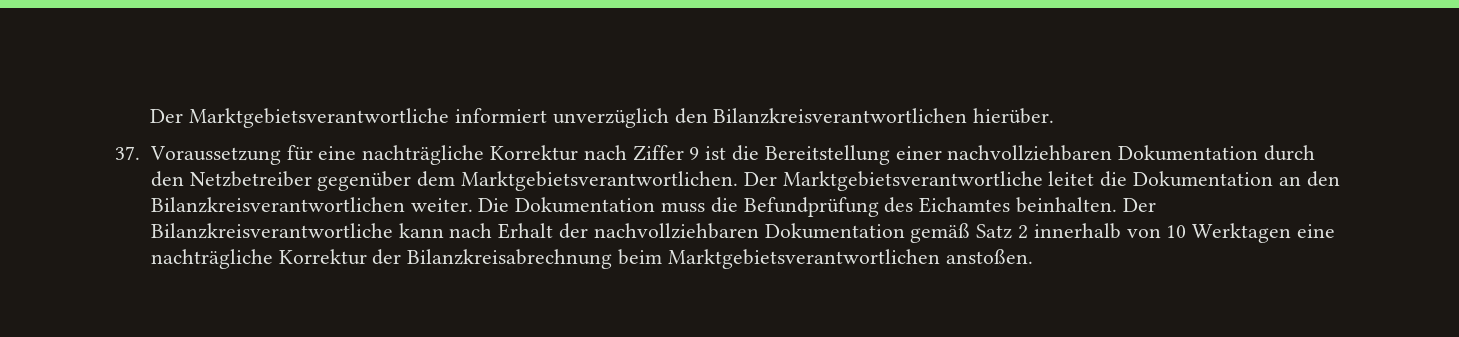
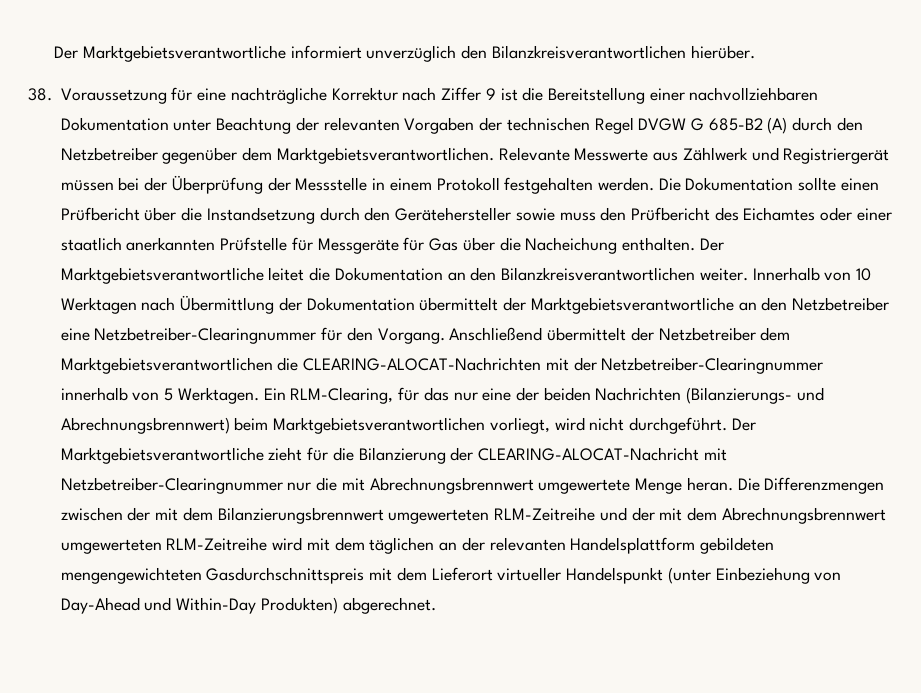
- 37. Voraussetzung für eine nachträgliche Korrektur nach Ziffer 9 ist die Bereitstellung einer nachvollziehbaren Dokumentation durch den Netzbetreiber gegenüber dem Marktgebietsverantwortlichen.
+ 38. Voraussetzung für eine nachträgliche Korrektur nach Ziffer 9 ist die Bereitstellung einer nachvollziehbaren Dokumentation unter Beachtung der relevanten Vorgaben der technischen Regel DVGW G 685-B2 (A) durch den Netzbetreiber gegenüber dem Marktgebietsverantwortlichen.
+ Relevante Messwerte aus Zählwerk und Registriergerät müssen bei der Überprüfung der Messstelle in einem Protokoll festgehalten werden. Die Dokumentation sollte einen Prüfbericht über die Instandsetzung durch den Gerätehersteller sowie muss den Prüfbericht des Eichamtes oder einer staatlich anerkannten Prüfstelle für Messgeräte für Gas über die Nacheichung enthalten.
- Die Dokumentation muss die Befundprüfung des Eichamtes beinhalten. Der Bilanzkreisverantwortliche kann nach Erhalt der nachvollziehbaren Dokumentation gemäß Satz 2 innerhalb von 10 Werktagen eine nachträgliche Korrektur der Bilanzkreisabrechnung beim Marktgebietsverantwortlichen anstoßen.
+ Innerhalb von 10 Werktagen nach Übermittlung der Dokumentation übermittelt der Marktgebietsverantwortliche an den Netzbetreiber eine Netzbetreiber-Clearingnummer für den Vorgang. Anschließend übermittelt der Netzbetreiber dem Marktgebietsverantwortlichen die CLEARING-ALOCAT-Nachrichten mit der Netzbetreiber-Clearingnummer innerhalb von 5 Werktagen. Ein RLM-Clearing, für das nur eine der beiden Nachrichten (Bilanzierungs- und Abrechnungsbrennwert) beim Marktgebietsverantwortlichen vorliegt, wird nicht durchgeführt. Der Marktgebietsverantwortliche zieht für die Bilanzierung der CLEARING-ALOCAT-Nachricht mit Netzbetreiber-Clearingnummer nur die mit Abrechnungsbrennwert umgewertete Menge heran. Die Differenzmengen zwischen der mit dem Bilanzierungsbrennwert umgewerteten RLM-Zeitreihe und der mit dem Abrechnungsbrennwert umgewerteten RLM-Zeitreihe wird mit dem täglichen an der relevanten Handelsplattform gebildeten mengengewichteten Gasdurchschnittspreis mit dem Lieferort virtueller Handelspunkt (unter Einbeziehung von Day-Ahead und Within-Day Produkten) abgerechnet.

